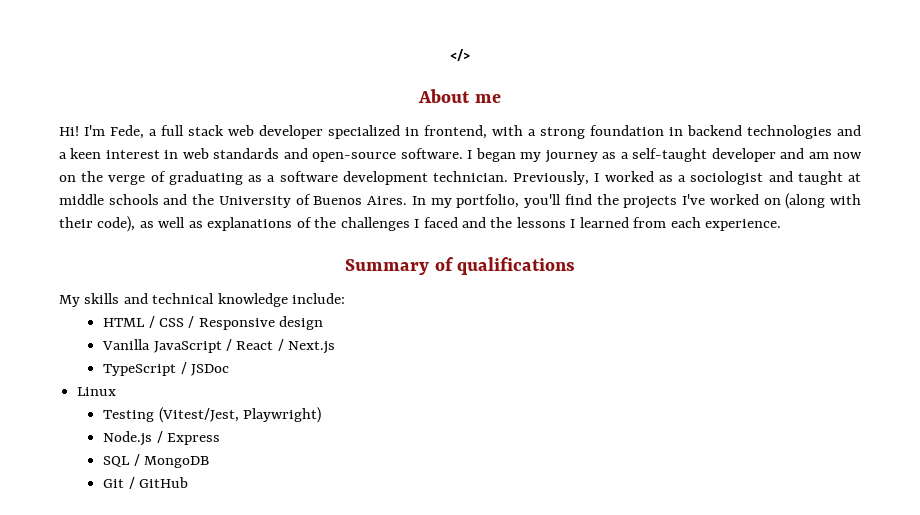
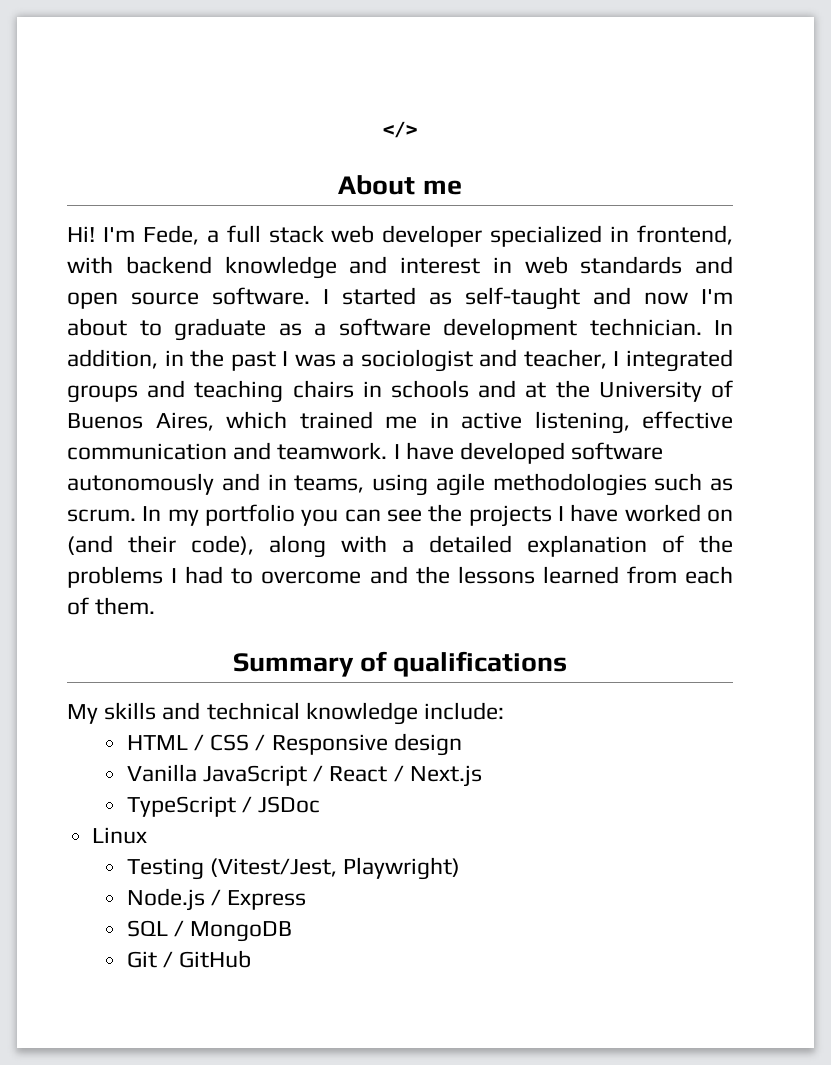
- I'm Fede, a full stack web developer specialized in frontend, with a strong foundation in backend technologies and a keen interest in web standards and open-source software. I began my journey as a self-taught developer and am now on the verge of graduating as a software development technician.
+ I'm Fede, a full stack web developer specialized in frontend, with backend knowledge and interest in web standards and open source software. I started as self-taught and now I'm about to graduate as a software development technician.
- Previously, I worked as a sociologist and taught at middle schools and the University of Buenos Aires. In my portfolio, you'll find the projects I've worked on (along with their code), as well as explanations of the challenges I faced and the lessons I learned from each experience.
+ In addition, in the past I was a sociologist and teacher, I integrated groups and teaching chairs in schools and at the University of Buenos Aires, which trained me in active listening, effective communication and teamwork. I have developed software autonomously and in teams, using agile methodologies such as scrum. In my portfolio you can see the projects I have worked on (and their code), along with a detailed explanation of the problems I had to overcome and the lessons learned from each of them.

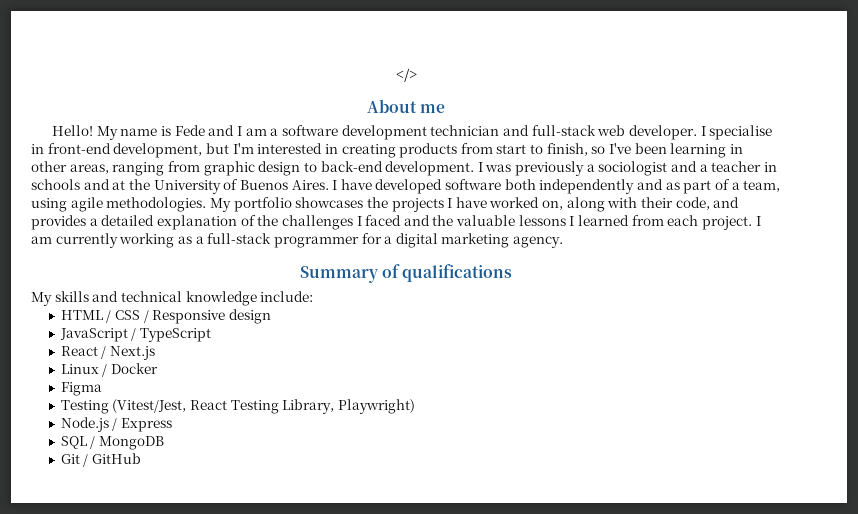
- Hi! I'm Fede, a full stack web developer specialized in frontend, with backend knowledge and interest in web standards and open source software. I started as self-taught and now I'm about to graduate as a software development technician. In addition, in the past I was a sociologist and teacher, I integrated groups and teaching chairs in schools and at the University of Buenos Aires, which trained me in active listening, effective communication and teamwork. I have developed software autonomously and in teams, using agile methodologies such as scrum. In my portfolio you can see the projects I have worked on (and their code), along with a detailed explanation of the problems I had to overcome and the lessons learned from each of them.
+ Hello! My name is Fede and I am a software development technician and full-stack web developer. I specialise in front-end development, but I'm interested in creating products from start to finish, so I've been learning in other areas, ranging from graphic design to back-end development. I was previously a sociologist and a teacher in schools and at the University of Buenos Aires. I have developed software both independently and as part of a team, using agile methodologies. My portfolio showcases the projects I have worked on, along with their code, and provides a detailed explanation of the challenges I faced and the valuable lessons I learned from each project. I am currently working as a full-stack programmer for a digital marketing agency.
- Vanilla JavaScript / React / Next.js
+ JavaScript / TypeScript
+ React / Next.js
- TypeScript / JSDoc
- Linux
+ Linux / Docker
+ Figma
- Testing (Vitest/Jest, Playwright)
+ Testing (Vitest/Jest, React Testing Library, Playwright)

